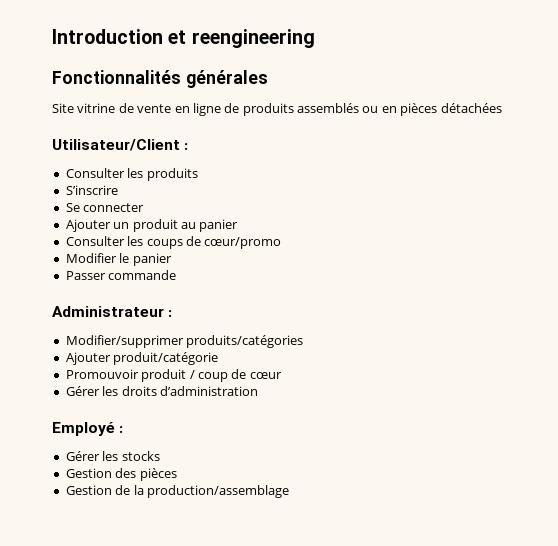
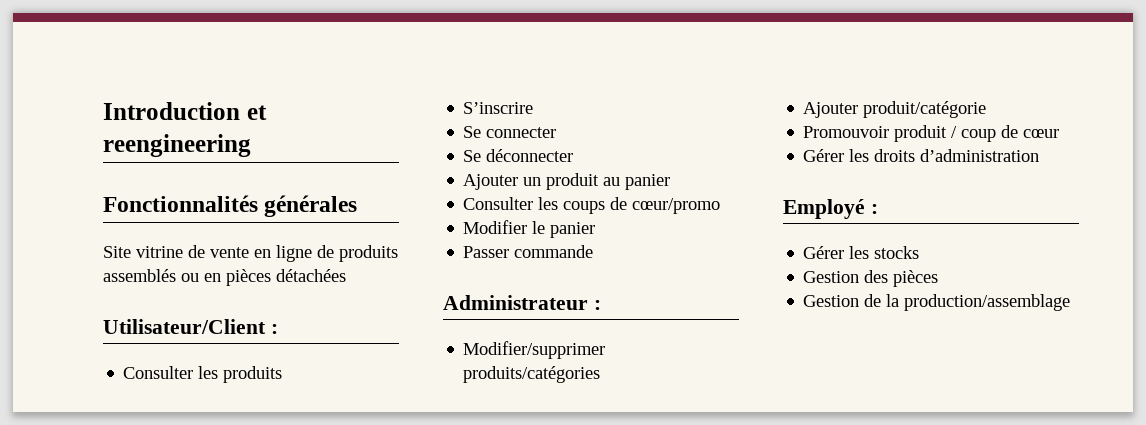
+ Se déconnecter

